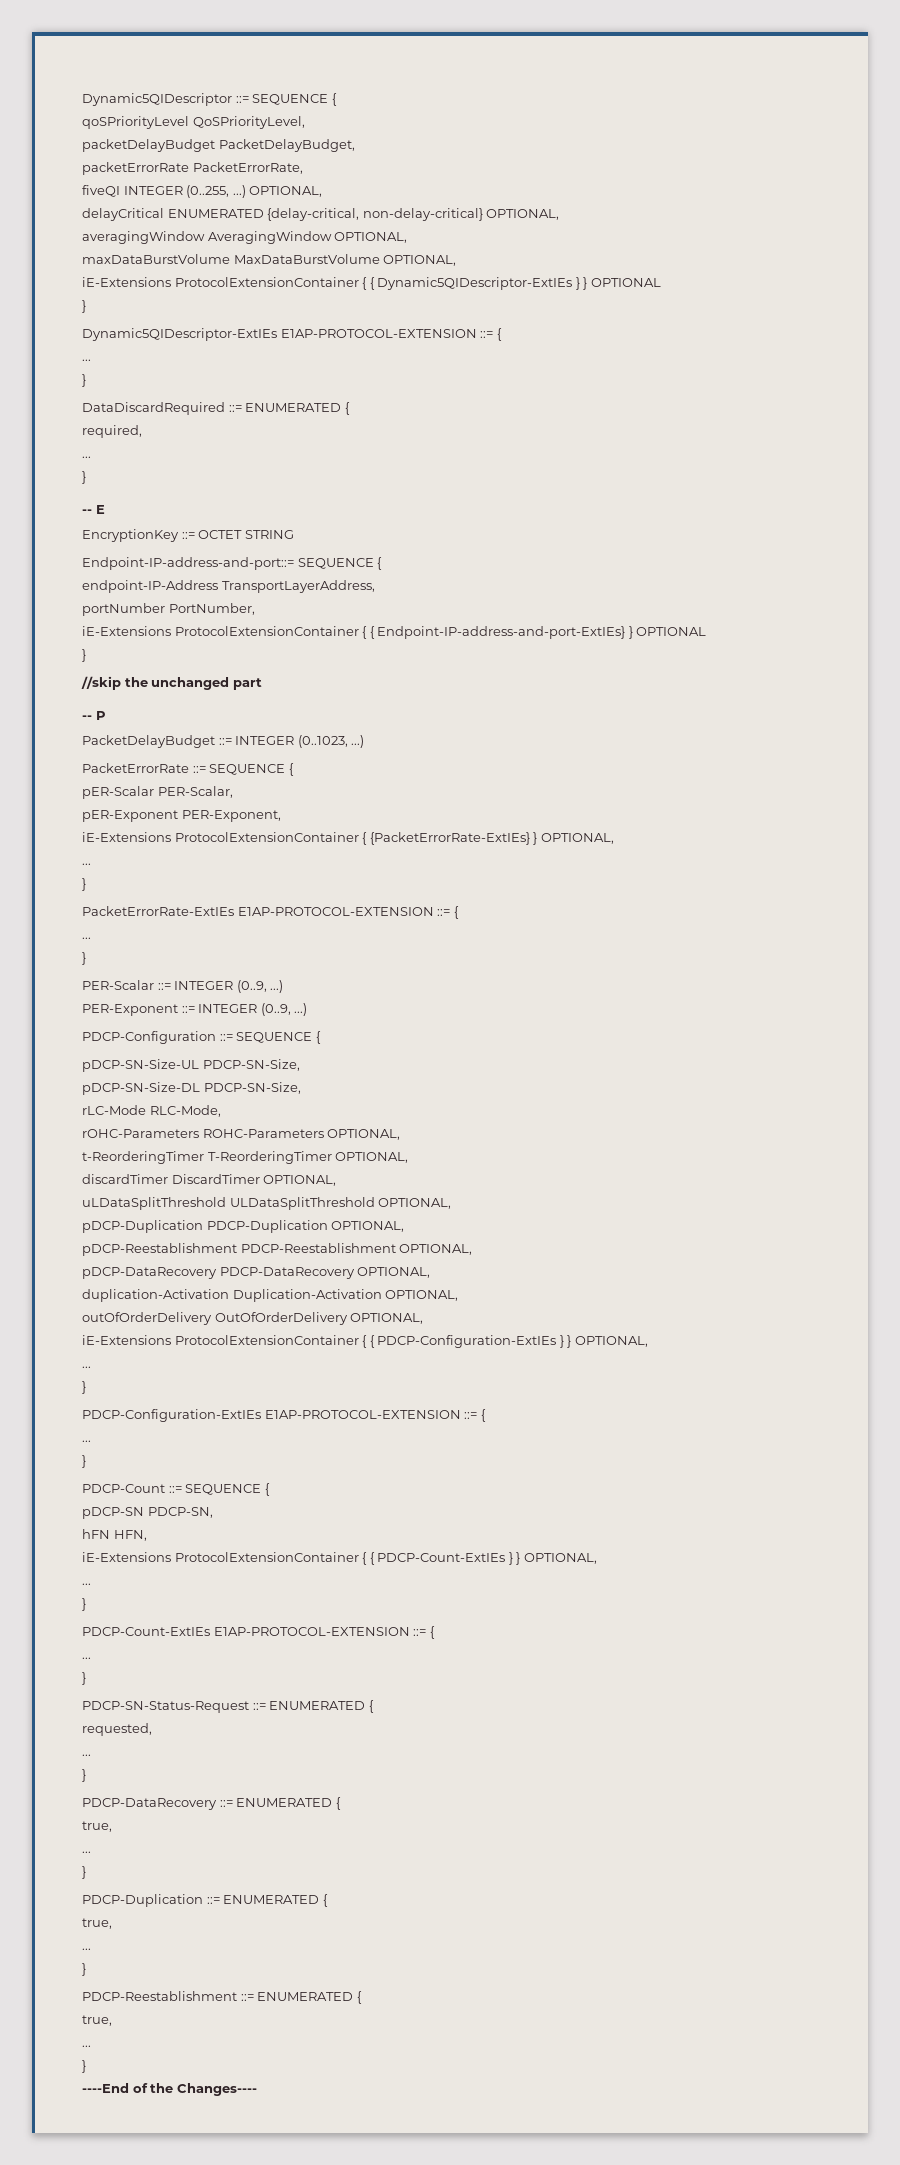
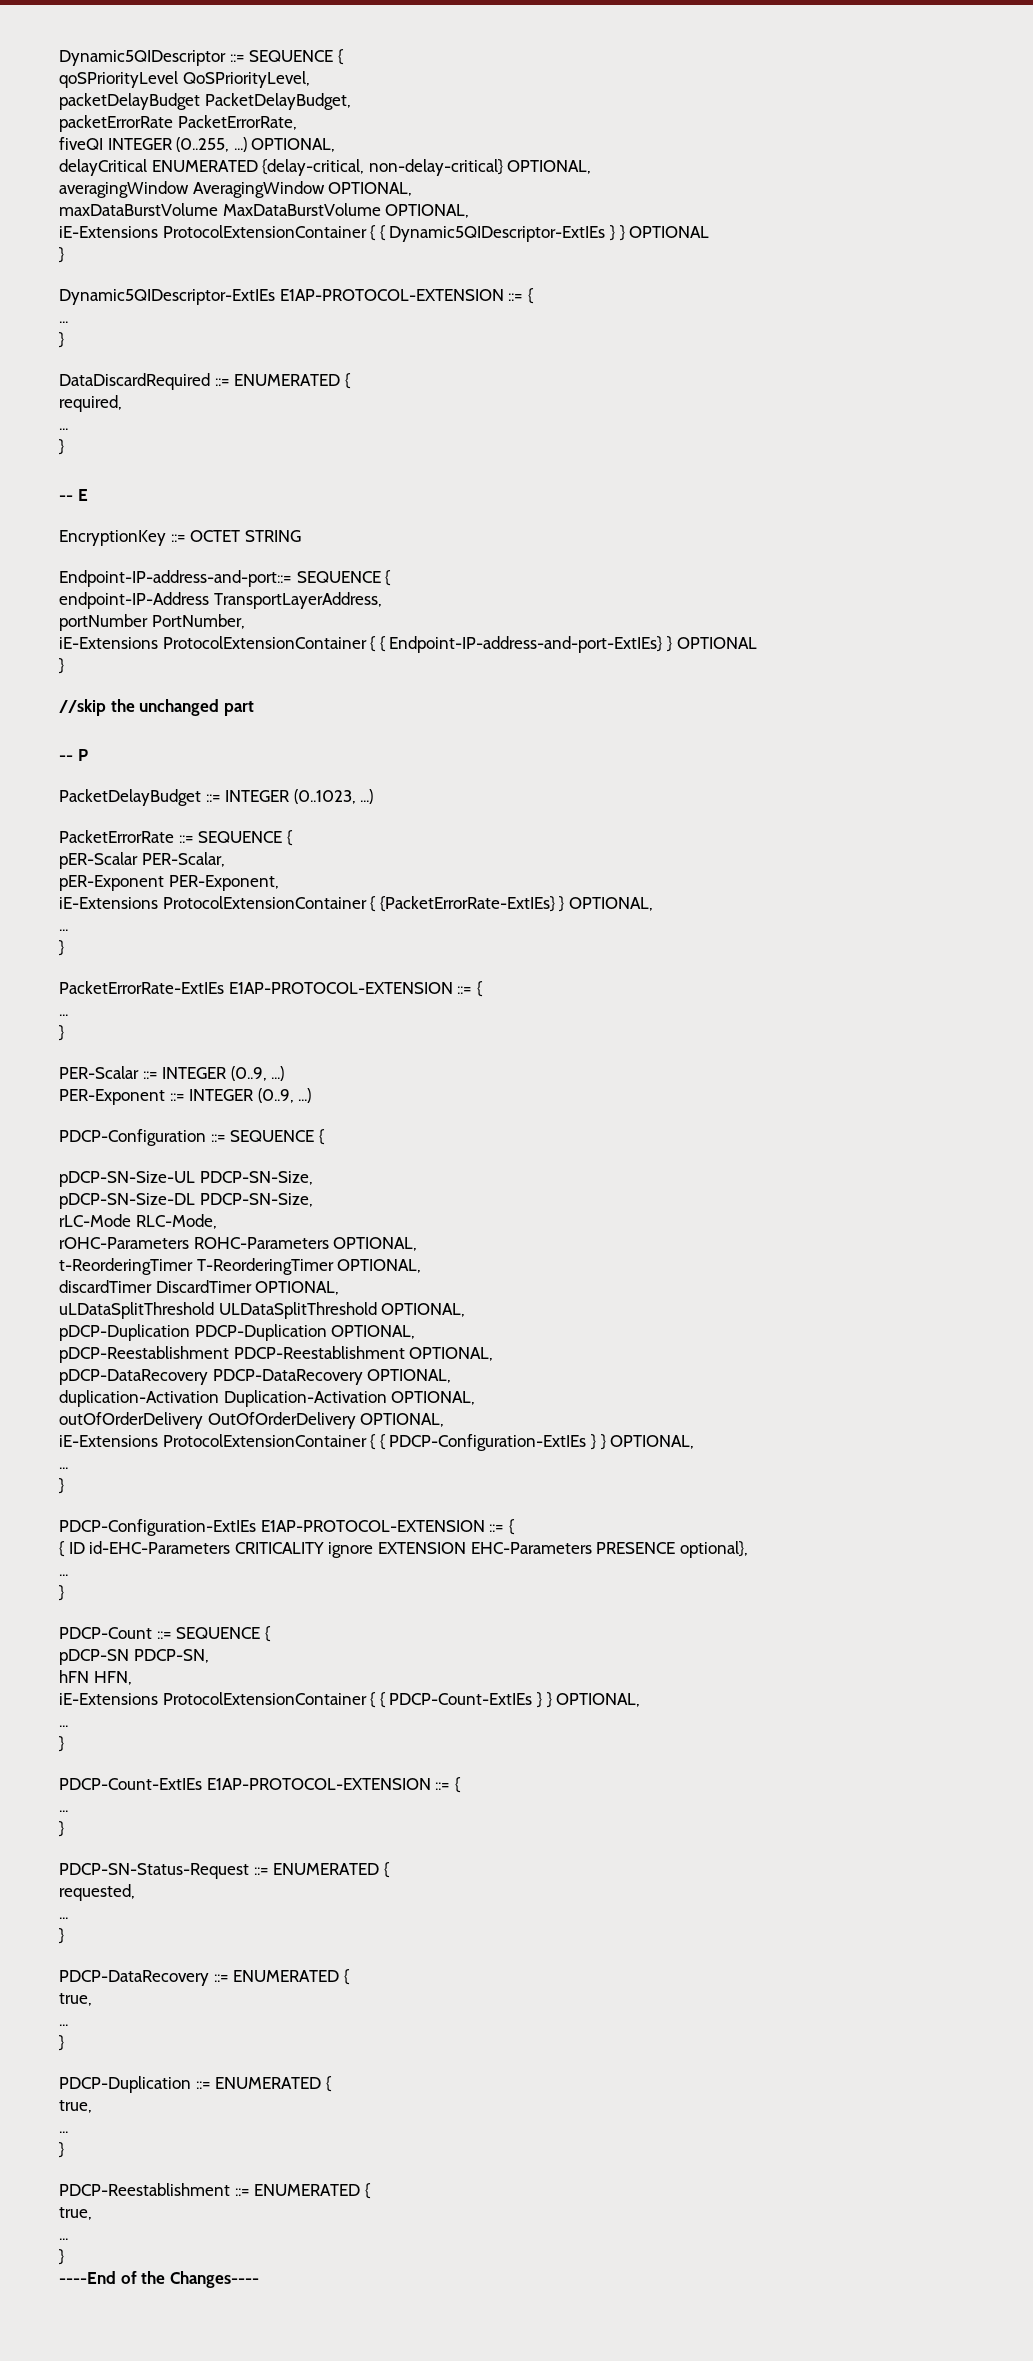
+ { ID id-EHC-Parameters CRITICALITY ignore EXTENSION EHC-Parameters PRESENCE optional},

